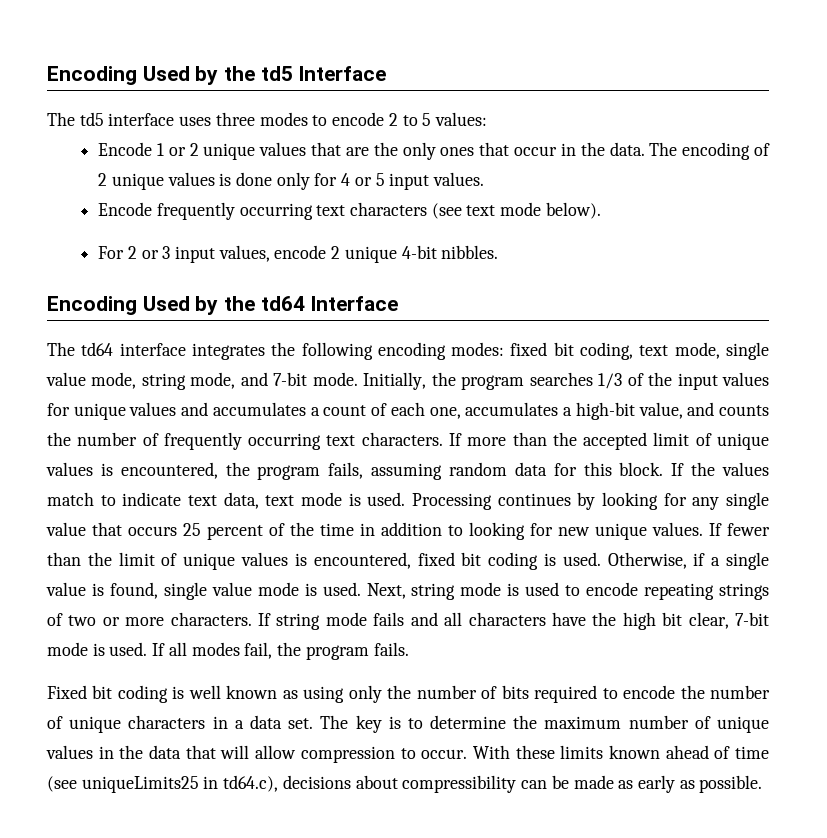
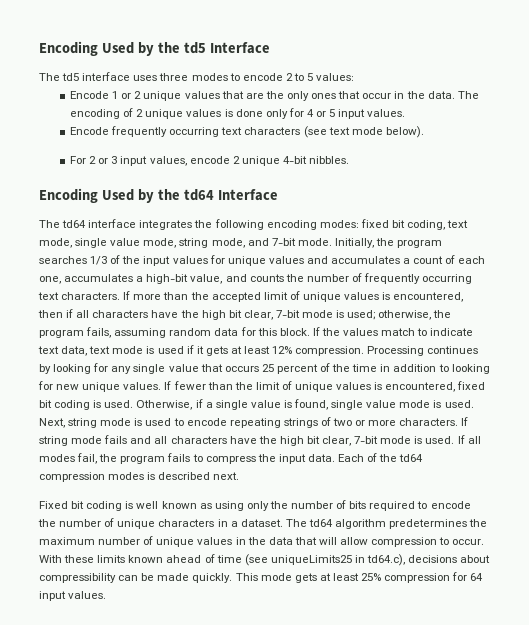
- If more than the accepted limit of unique values is encountered, the program fails, assuming random data for this block.
+ If more than the accepted limit of unique values is encountered, then if all characters have the high bit clear, 7-bit mode is used; otherwise, the program fails, assuming random data for this block.
- If the values match to indicate text data, text mode is used.
+ If the values match to indicate text data, text mode is used if it gets at least 12% compression.
- If all modes fail, the program fails.
+ If all modes fail, the program fails to compress the input data. Each of the td64 compression modes is described next.
- Fixed bit coding is well known as using only the number of bits required to encode the number of unique characters in a data set. The key is to determine the maximum number of unique values in the data that will allow compression to occur.
+ Fixed bit coding is well known as using only the number of bits required to encode the number of unique characters in a dataset. The td64 algorithm predetermines the maximum number of unique values in the data that will allow compression to occur.
- With these limits known ahead of time (see uniqueLimits25 in td64.c), decisions about compressibility can be made as early as possible.
+ With these limits known ahead of time (see uniqueLimits25 in td64.c), decisions about compressibility can be made quickly. This mode gets at least 25% compression for 64 input values.

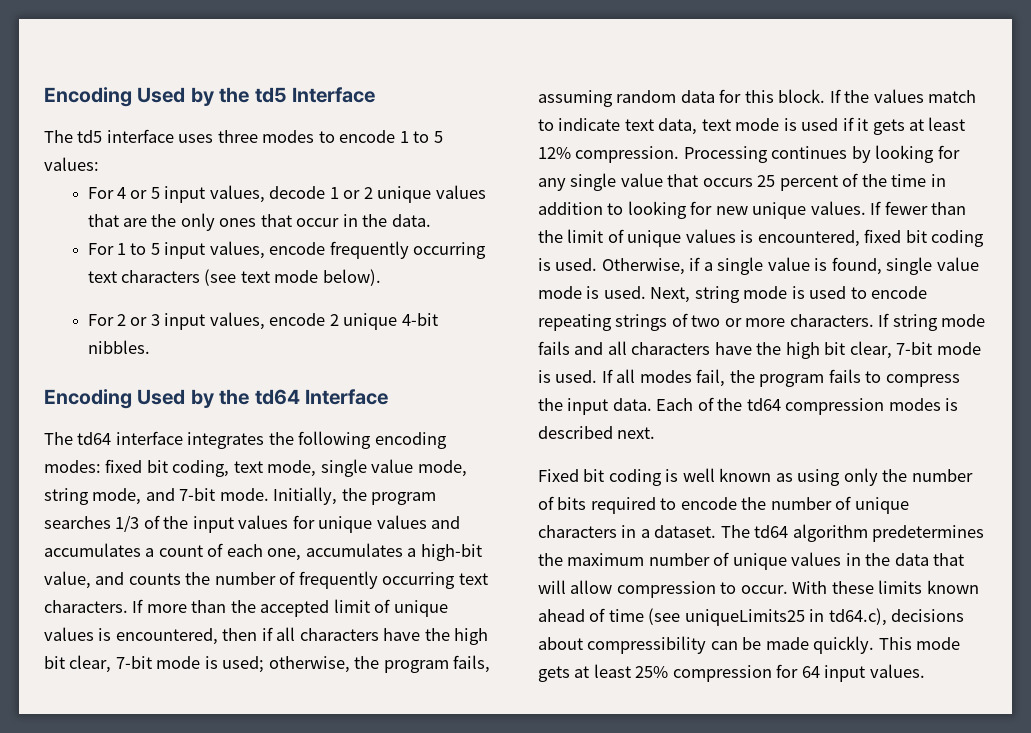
- The td5 interface uses three modes to encode 2 to 5 values:
+ The td5 interface uses three modes to encode 1 to 5 values:
- Encode 1 or 2 unique values that are the only ones that occur in the data. The encoding of 2 unique values is done only for 4 or 5 input values.
- Encode frequently occurring text characters (see text mode below).
+ For 4 or 5 input values, decode 1 or 2 unique values that are the only ones that occur in the data.
+ For 1 to 5 input values, encode frequently occurring text characters (see text mode below).

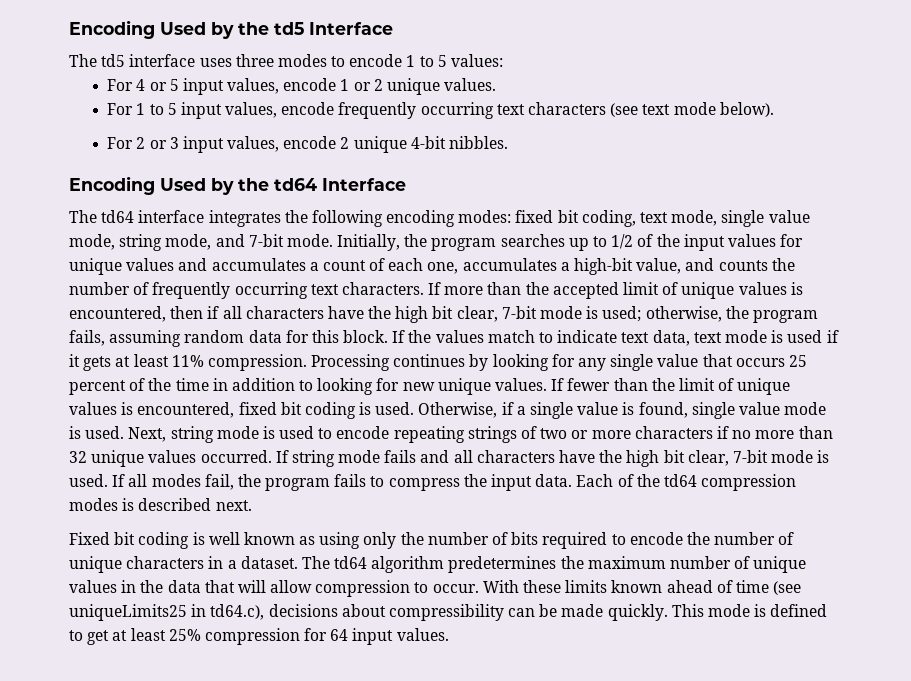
- For 4 or 5 input values, decode 1 or 2 unique values that are the only ones that occur in the data.
+ For 4 or 5 input values, encode 1 or 2 unique values.
- Initially, the program searches 1/3 of the input values for unique values and accumulates a count of each one, accumulates a high-bit value, and counts the number of frequently occurring text characters.
+ Initially, the program searches up to 1/2 of the input values for unique values and accumulates a count of each one, accumulates a high-bit value, and counts the number of frequently occurring text characters.
- If the values match to indicate text data, text mode is used if it gets at least 12% compression.
+ If the values match to indicate text data, text mode is used if it gets at least 11% compression.
- Next, string mode is used to encode repeating strings of two or more characters.
+ Next, string mode is used to encode repeating strings of two or more characters if no more than 32 unique values occurred.
- This mode gets at least 25% compression for 64 input values.
+ This mode is defined to get at least 25% compression for 64 input values.

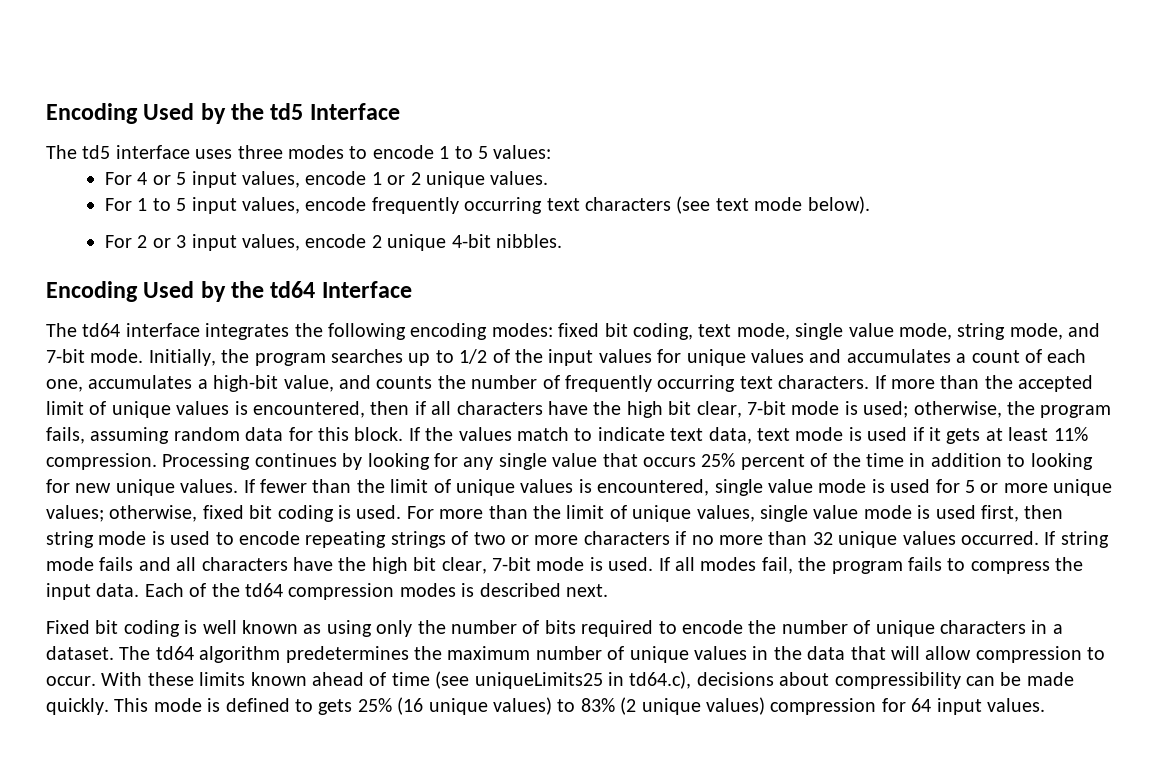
- Processing continues by looking for any single value that occurs 25 percent of the time in addition to looking for new unique values.
+ Processing continues by looking for any single value that occurs 25% percent of the time in addition to looking for new unique values.
- If fewer than the limit of unique values is encountered, fixed bit coding is used.
+ If fewer than the limit of unique values is encountered, single value mode is used for 5 or more unique values; otherwise, fixed bit coding is used.
- Otherwise, if a single value is found, single value mode is used. Next, string mode is used to encode repeating strings of two or more characters if no more than 32 unique values occurred.
+ For more than the limit of unique values, single value mode is used first, then string mode is used to encode repeating strings of two or more characters if no more than 32 unique values occurred.
- This mode is defined to get at least 25% compression for 64 input values.
+ This mode is defined to gets 25% (16 unique values) to 83% (2 unique values) compression for 64 input values.

